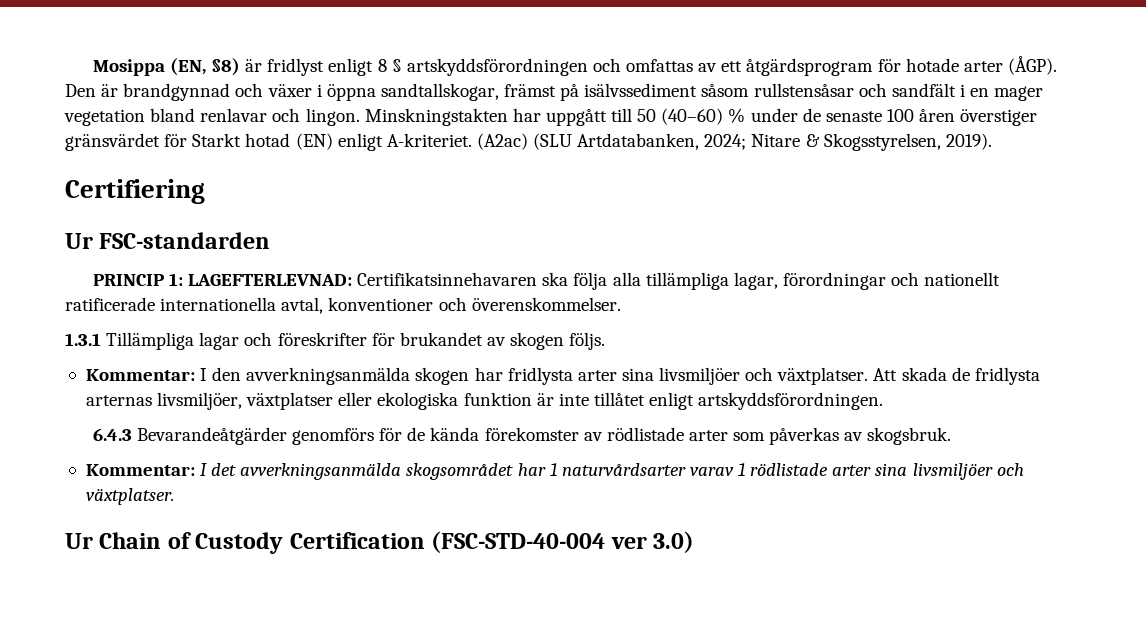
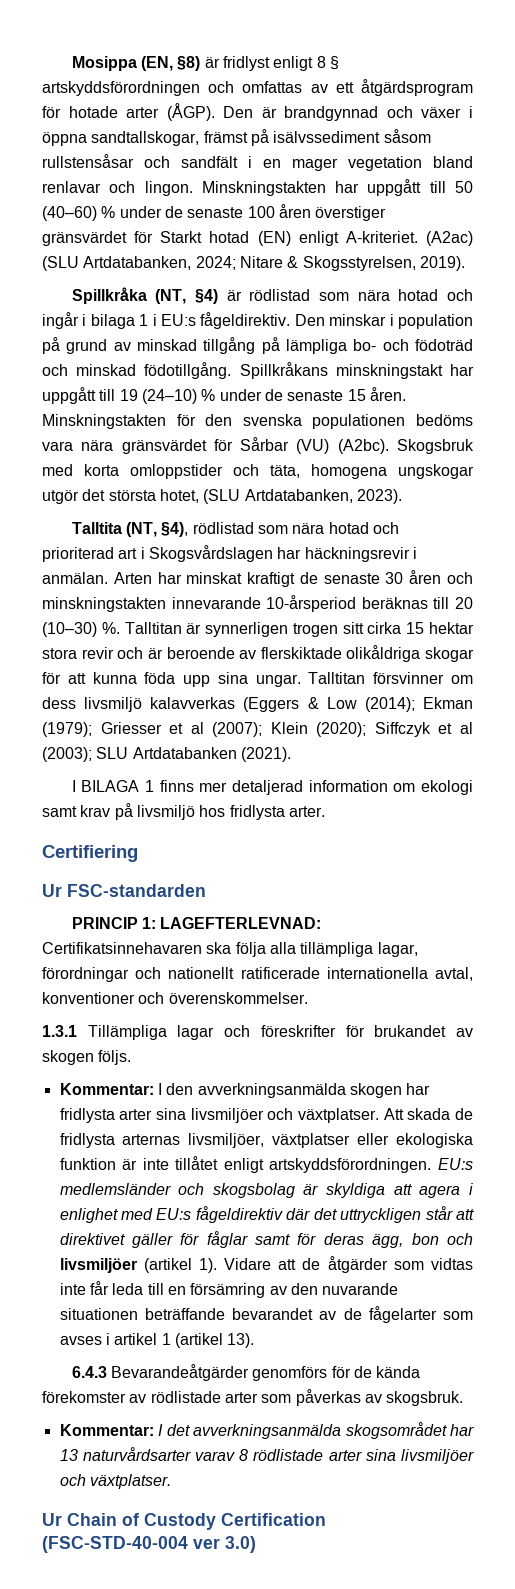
+ Spillkråka (NT, §4) är rödlistad som nära hotad och ingår i bilaga 1 i EU:s fågeldirektiv. Den minskar i population på grund av minskad tillgång på lämpliga bo- och födoträd och minskad födotillgång. Spillkråkans minskningstakt har uppgått till 19 (24–10) % under de senaste 15 åren. Minskningstakten för den svenska populationen bedöms vara nära gränsvärdet för Sårbar (VU) (A2bc). Skogsbruk med korta omloppstider och täta, homogena ungskogar utgör det största hotet, (SLU Artdatabanken, 2023).
+ Talltita (NT, §4), rödlistad som nära hotad och prioriterad art i Skogsvårdslagen har häckningsrevir i anmälan. Arten har minskat kraftigt de senaste 30 åren och minskningstakten innevarande 10-årsperiod beräknas till 20 (10–30) %. Talltitan är synnerligen trogen sitt cirka 15 hektar stora revir och är beroende av flerskiktade olikåldriga skogar för att kunna föda upp sina ungar. Talltitan försvinner om dess livsmiljö kalavverkas (Eggers & Low (2014); Ekman (1979); Griesser et al (2007); Klein (2020); Siffczyk et al (2003); SLU Artdatabanken (2021).
+ I BILAGA 1 finns mer detaljerad information om ekologi samt krav på livsmiljö hos fridlysta arter.
+ EU:s medlemsländer och skogsbolag är skyldiga att agera i enlighet med EU:s fågeldirektiv där det uttryckligen står att direktivet gäller för fåglar samt för deras ägg, bon och livsmiljöer (artikel 1). Vidare att de åtgärder som vidtas inte får leda till en försämring av den nuvarande situationen beträffande bevarandet av de fågelarter som avses i artikel 1 (artikel 13).
- Kommentar: I det avverkningsanmälda skogsområdet har 1 naturvårdsarter varav 1 rödlistade arter sina livsmiljöer och växtplatser.
+ Kommentar: I det avverkningsanmälda skogsområdet har 13 naturvårdsarter varav 8 rödlistade arter sina livsmiljöer och växtplatser.

